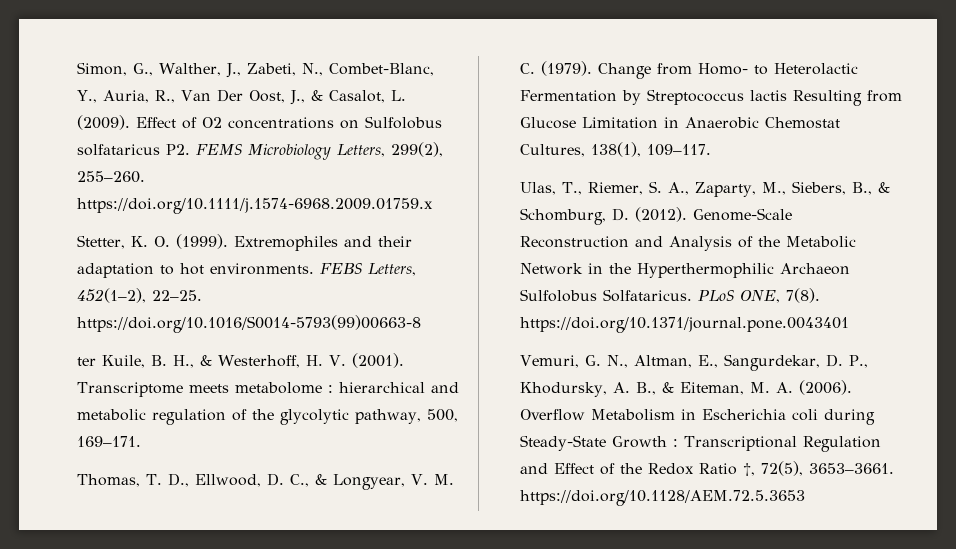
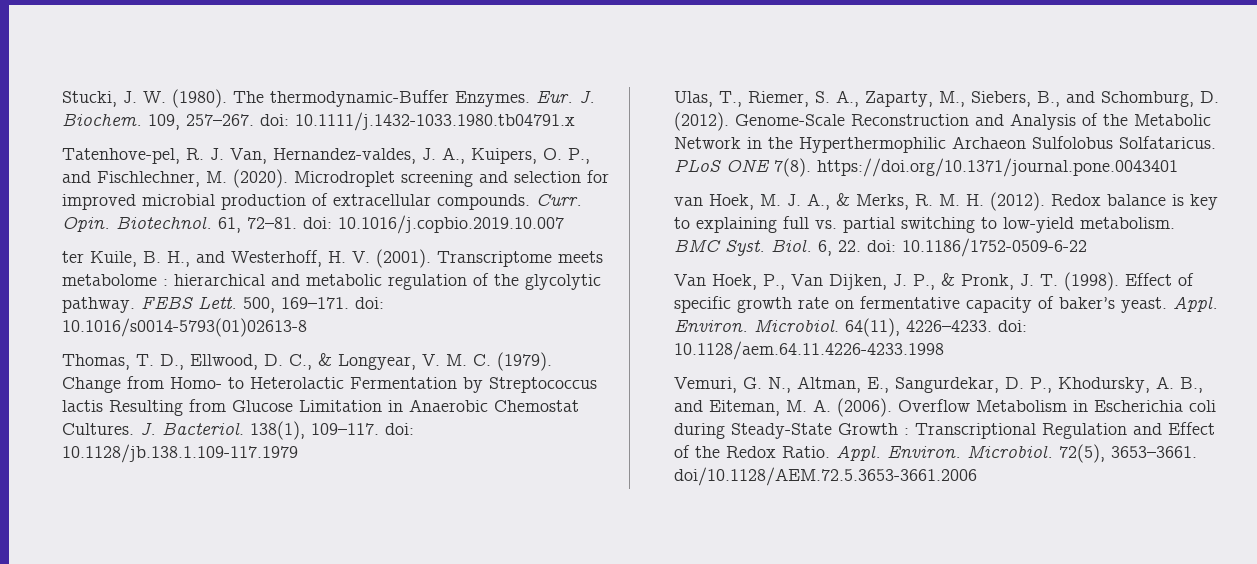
- Simon, G., Walther, J., Zabeti, N., Combet-Blanc, Y., Auria, R., Van Der Oost, J., & Casalot, L. (2009). Effect of O2 concentrations on Sulfolobus solfataricus P2. FEMS Microbiology Letters, 299(2), 255–260. https://doi.org/10.1111/j.1574-6968.2009.01759.x
- Stetter, K. O. (1999). Extremophiles and their adaptation to hot environments. FEBS Letters, 452(1–2), 22–25. https://doi.org/10.1016/S0014-5793(99)00663-8
+ Stucki, J. W. (1980). The thermodynamic-Buffer Enzymes. Eur. J. Biochem. 109, 257–267. doi: 10.1111/j.1432-1033.1980.tb04791.x
+ Tatenhove-pel, R. J. Van, Hernandez-valdes, J. A., Kuipers, O. P., and Fischlechner, M. (2020). Microdroplet screening and selection for improved microbial production of extracellular compounds. Curr. Opin. Biotechnol. 61, 72–81. doi: 10.1016/j.copbio.2019.10.007
- ter Kuile, B. H., & Westerhoff, H. V. (2001).
+ ter Kuile, B. H., and Westerhoff, H. V. (2001).
- Transcriptome meets metabolome : hierarchical and metabolic regulation of the glycolytic pathway, 500, 169–171.
+ Transcriptome meets metabolome : hierarchical and metabolic regulation of the glycolytic pathway. FEBS Lett. 500, 169–171. doi: 10.1016/s0014-5793(01)02613-8
- Change from Homo- to Heterolactic Fermentation by Streptococcus lactis Resulting from Glucose Limitation in Anaerobic Chemostat Cultures, 138(1), 109–117.
+ Change from Homo- to Heterolactic Fermentation by Streptococcus lactis Resulting from Glucose Limitation in Anaerobic Chemostat Cultures. J. Bacteriol. 138(1), 109–117. doi: 10.1128/jb.138.1.109-117.1979
- Ulas, T., Riemer, S. A., Zaparty, M., Siebers, B., & Schomburg, D. (2012).
+ Ulas, T., Riemer, S. A., Zaparty, M., Siebers, B., and Schomburg, D. (2012).
- PLoS ONE, 7(8). https://doi.org/10.1371/journal.pone.0043401
+ PLoS ONE 7(8). https://doi.org/10.1371/journal.pone.0043401
+ van Hoek, M. J. A., & Merks, R. M. H. (2012). Redox balance is key to explaining full vs. partial switching to low-yield metabolism. BMC Syst. Biol. 6, 22. doi: 10.1186/1752-0509-6-22
+ Van Hoek, P., Van Dijken, J. P., & Pronk, J. T. (1998). Effect of specific growth rate on fermentative capacity of baker’s yeast. Appl. Environ. Microbiol. 64(11), 4226–4233. doi: 10.1128/aem.64.11.4226-4233.1998
- Vemuri, G. N., Altman, E., Sangurdekar, D. P., Khodursky, A. B., & Eiteman, M. A. (2006).
+ Vemuri, G. N., Altman, E., Sangurdekar, D. P., Khodursky, A. B., and Eiteman, M. A. (2006).
- Overflow Metabolism in Escherichia coli during Steady-State Growth : Transcriptional Regulation and Effect of the Redox Ratio †, 72(5), 3653–3661. https://doi.org/10.1128/AEM.72.5.3653
+ Overflow Metabolism in Escherichia coli during Steady-State Growth : Transcriptional Regulation and Effect of the Redox Ratio. Appl. Environ. Microbiol. 72(5), 3653–3661. doi/10.1128/AEM.72.5.3653-3661.2006

